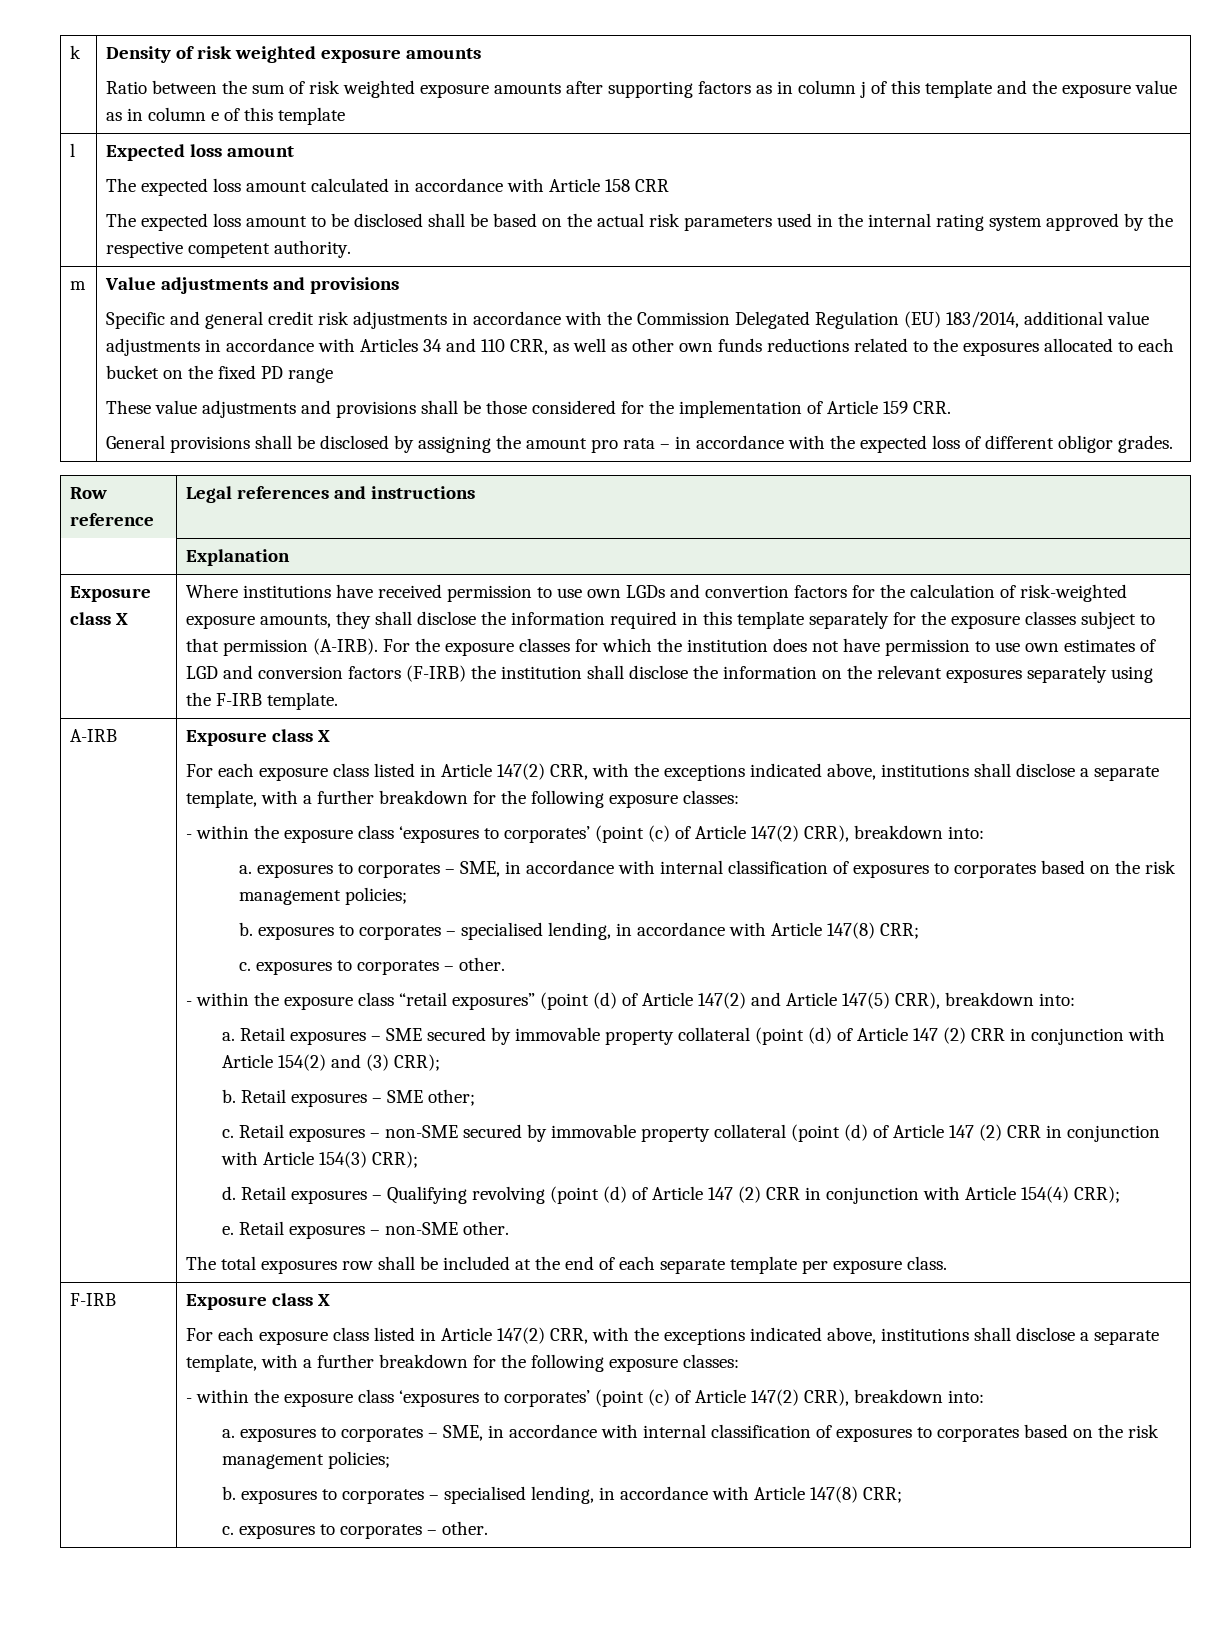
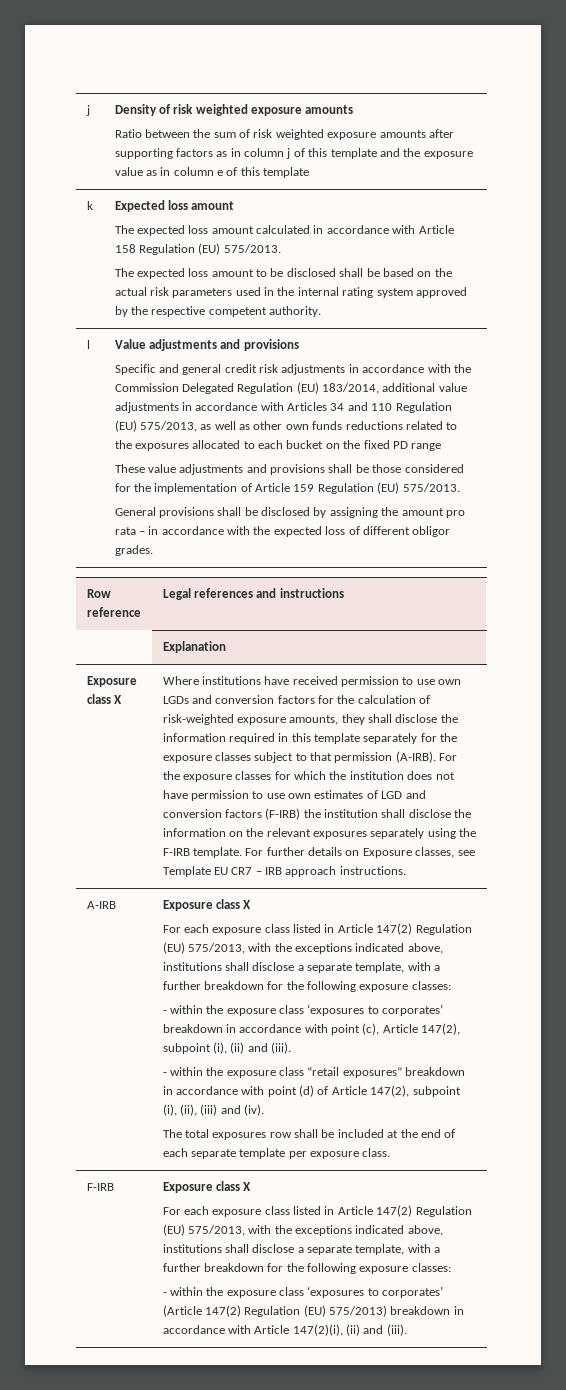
- k | Density of risk weighted exposure amounts
+ j | Density of risk weighted exposure amounts
  Ratio between the sum of risk weighted exposure amounts after supporting factors as in column j of this template and the exposure value as in column e of this template
- l
+ k
- The expected loss amount calculated in accordance with Article 158 CRR
+ The expected loss amount calculated in accordance with Article 158 Regulation (EU) 575/2013.
  The expected loss amount to be disclosed shall be based on the actual risk parameters used in the internal rating system approved by the respective competent authority.
- m
+ l
- Specific and general credit risk adjustments in accordance with the Commission Delegated Regulation (EU) 183/2014, additional value adjustments in accordance with Articles 34 and 110 CRR, as well as other own funds reductions related to the exposures allocated to each bucket on the fixed PD range
+ Specific and general credit risk adjustments in accordance with the Commission Delegated Regulation (EU) 183/2014, additional value adjustments in accordance with Articles 34 and 110 Regulation (EU) 575/2013, as well as other own funds reductions related to the exposures allocated to each bucket on the fixed PD range
- These value adjustments and provisions shall be those considered for the implementation of Article 159 CRR.
+ These value adjustments and provisions shall be those considered for the implementation of Article 159 Regulation (EU) 575/2013.
- Where institutions have received permission to use own LGDs and convertion factors for the calculation of risk-weighted exposure amounts, they shall disclose the information required in this template separately for the exposure classes subject to that permission (A-IRB).
+ Where institutions have received permission to use own LGDs and conversion factors for the calculation of risk-weighted exposure amounts, they shall disclose the information required in this template separately for the exposure classes subject to that permission (A-IRB).
+ For further details on Exposure classes, see Template EU CR7 – IRB approach instructions.
  A-IRB | Exposure class X
- For each exposure class listed in Article 147(2) CRR, with the exceptions indicated above, institutions shall disclose a separate template, with a further breakdown for the following exposure classes:
- - within the exposure class ‘exposures to corporates’ (point (c) of Article 147(2) CRR), breakdown into:
- a. exposures to corporates – SME, in accordance with internal classification of exposures to corporates based on the risk management policies;
- b. exposures to corporates – specialised lending, in accordance with Article 147(8) CRR;
- c. exposures to corporates – other.
+ For each exposure class listed in Article 147(2) Regulation (EU) 575/2013, with the exceptions indicated above, institutions shall disclose a separate template, with a further breakdown for the following exposure classes:
+ - within the exposure class ‘exposures to corporates’ breakdown in accordance with point (c), Article 147(2), subpoint (i), (ii) and (iii).
- - within the exposure class “retail exposures” (point (d) of Article 147(2) and Article 147(5) CRR), breakdown into:
- a. Retail exposures – SME secured by immovable property collateral (point (d) of Article 147 (2) CRR in conjunction with Article 154(2) and (3) CRR);
- b. Retail exposures – SME other;
- c. Retail exposures – non-SME secured by immovable property collateral (point (d) of Article 147 (2) CRR in conjunction with Article 154(3) CRR);
- d. Retail exposures – Qualifying revolving (point (d) of Article 147 (2) CRR in conjunction with Article 154(4) CRR);
- e. Retail exposures – non-SME other.
+ - within the exposure class “retail exposures” breakdown in accordance with point (d) of Article 147(2), subpoint (i), (ii), (iii) and (iv).
  F-IRB | Exposure class X
- For each exposure class listed in Article 147(2) CRR, with the exceptions indicated above, institutions shall disclose a separate template, with a further breakdown for the following exposure classes:
- - within the exposure class ‘exposures to corporates’ (point (c) of Article 147(2) CRR), breakdown into:
- a. exposures to corporates – SME, in accordance with internal classification of exposures to corporates based on the risk management policies;
- b. exposures to corporates – specialised lending, in accordance with Article 147(8) CRR;
- c. exposures to corporates – other.
+ For each exposure class listed in Article 147(2) Regulation (EU) 575/2013, with the exceptions indicated above, institutions shall disclose a separate template, with a further breakdown for the following exposure classes:
+ - within the exposure class ‘exposures to corporates’ (Article 147(2) Regulation (EU) 575/2013) breakdown in accordance with Article 147(2)(i), (ii) and (iii).

